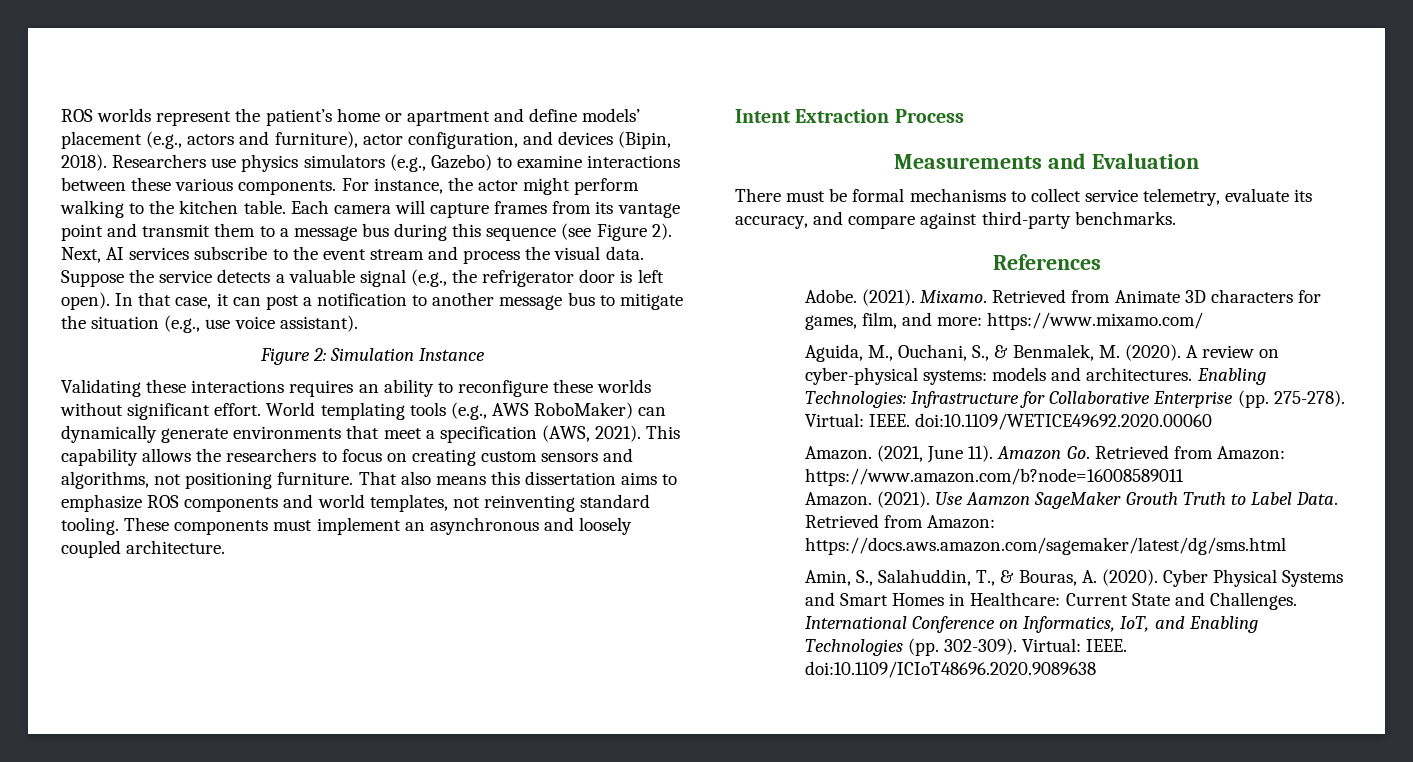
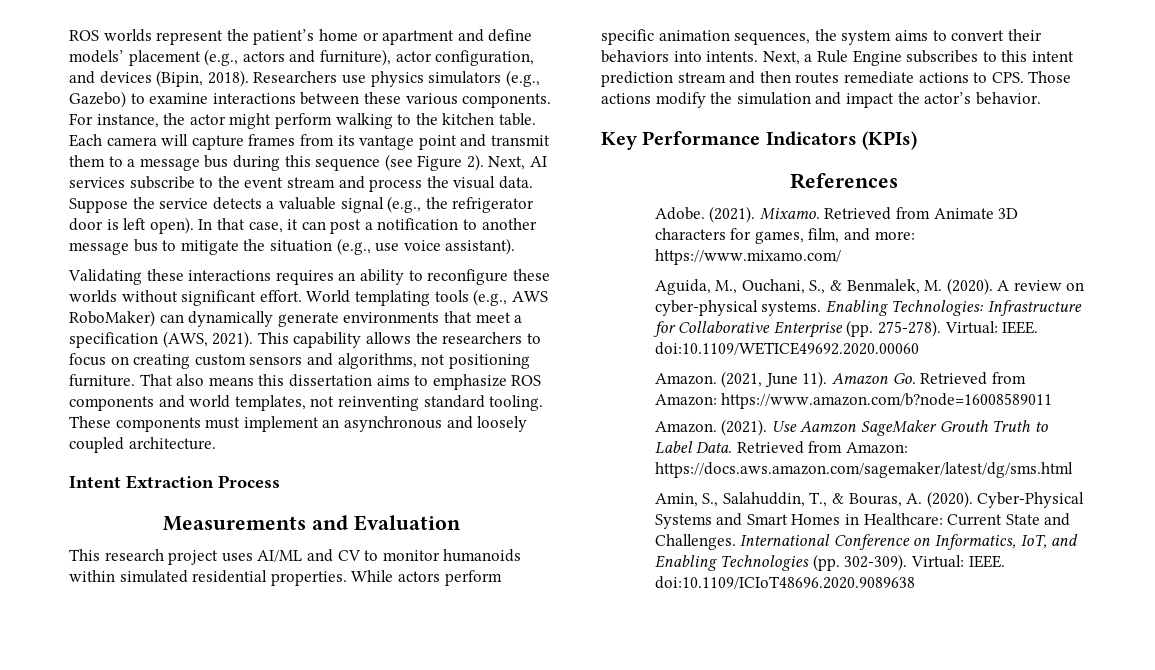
- Figure 2: Simulation Instance
- There must be formal mechanisms to collect service telemetry, evaluate its accuracy, and compare against third-party benchmarks.
+ This research project uses AI/ML and CV to monitor humanoids within simulated residential properties. While actors perform specific animation sequences, the system aims to convert their behaviors into intents. Next, a Rule Engine subscribes to this intent prediction stream and then routes remediate actions to CPS. Those actions modify the simulation and impact the actor’s behavior.
+ Key Performance Indicators (KPIs)
- A review on cyber-physical systems: models and architectures.
+ A review on cyber-physical systems.
- Cyber Physical Systems and Smart Homes in Healthcare: Current State and Challenges.
+ Cyber-Physical Systems and Smart Homes in Healthcare: Current State and Challenges.

